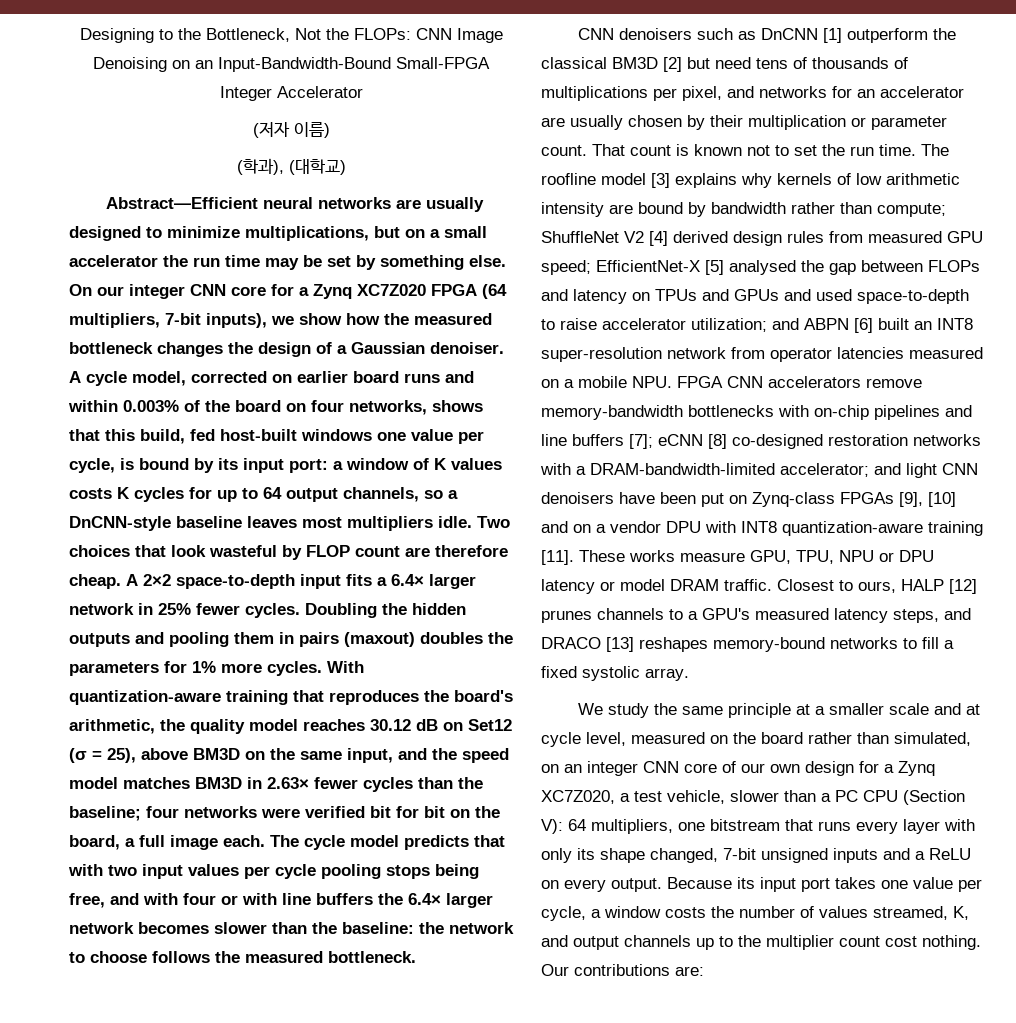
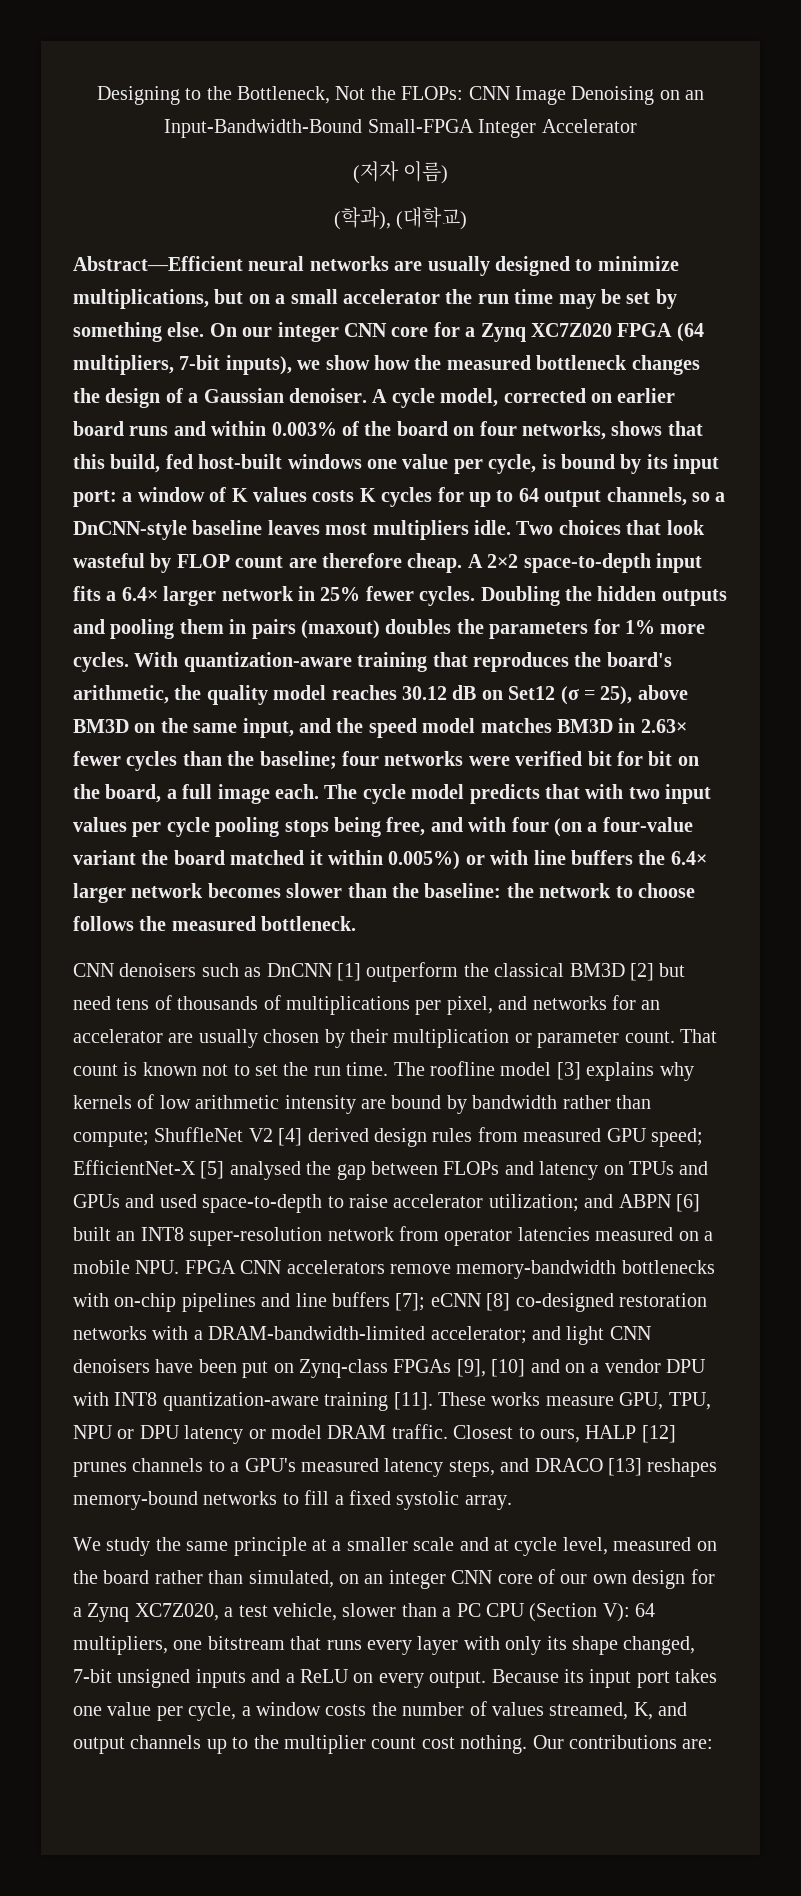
- The cycle model predicts that with two input values per cycle pooling stops being free, and with four or with line buffers the 6.4× larger network becomes slower than the baseline: the network to choose follows the measured bottleneck.
+ The cycle model predicts that with two input values per cycle pooling stops being free, and with four (on a four-value variant the board matched it within 0.005%) or with line buffers the 6.4× larger network becomes slower than the baseline: the network to choose follows the measured bottleneck.

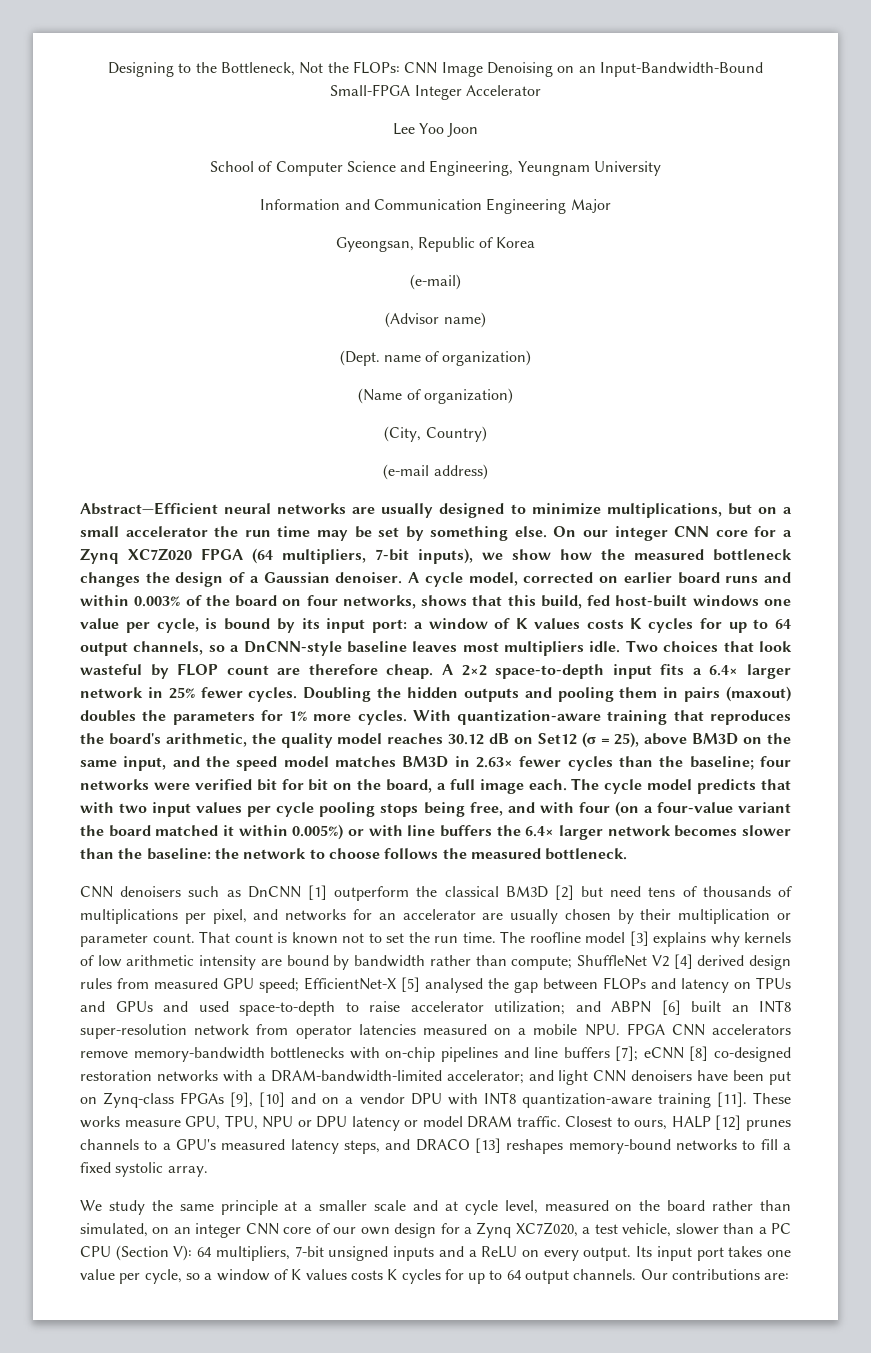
- (저자 이름)
- (학과), (대학교)
+ Lee Yoo Joon
+ School of Computer Science and Engineering, Yeungnam University
+ Information and Communication Engineering Major
+ Gyeongsan, Republic of Korea
+ (e-mail)
+ (Advisor name)
+ (Dept. name of organization)
+ (Name of organization)
+ (City, Country)
+ (e-mail address)
- We study the same principle at a smaller scale and at cycle level, measured on the board rather than simulated, on an integer CNN core of our own design for a Zynq XC7Z020, a test vehicle, slower than a PC CPU (Section V): 64 multipliers, one bitstream that runs every layer with only its shape changed, 7-bit unsigned inputs and a ReLU on every output.
+ We study the same principle at a smaller scale and at cycle level, measured on the board rather than simulated, on an integer CNN core of our own design for a Zynq XC7Z020, a test vehicle, slower than a PC CPU (Section V): 64 multipliers, 7-bit unsigned inputs and a ReLU on every output.
- Because its input port takes one value per cycle, a window costs the number of values streamed, K, and output channels up to the multiplier count cost nothing.
+ Its input port takes one value per cycle, so a window of K values costs K cycles for up to 64 output channels.

